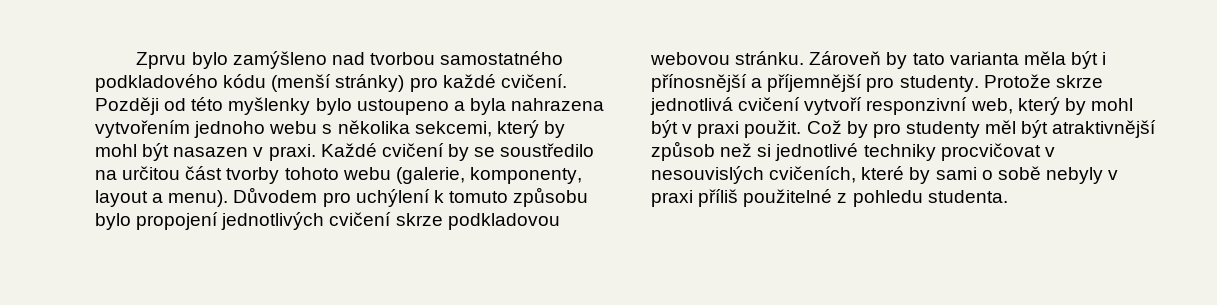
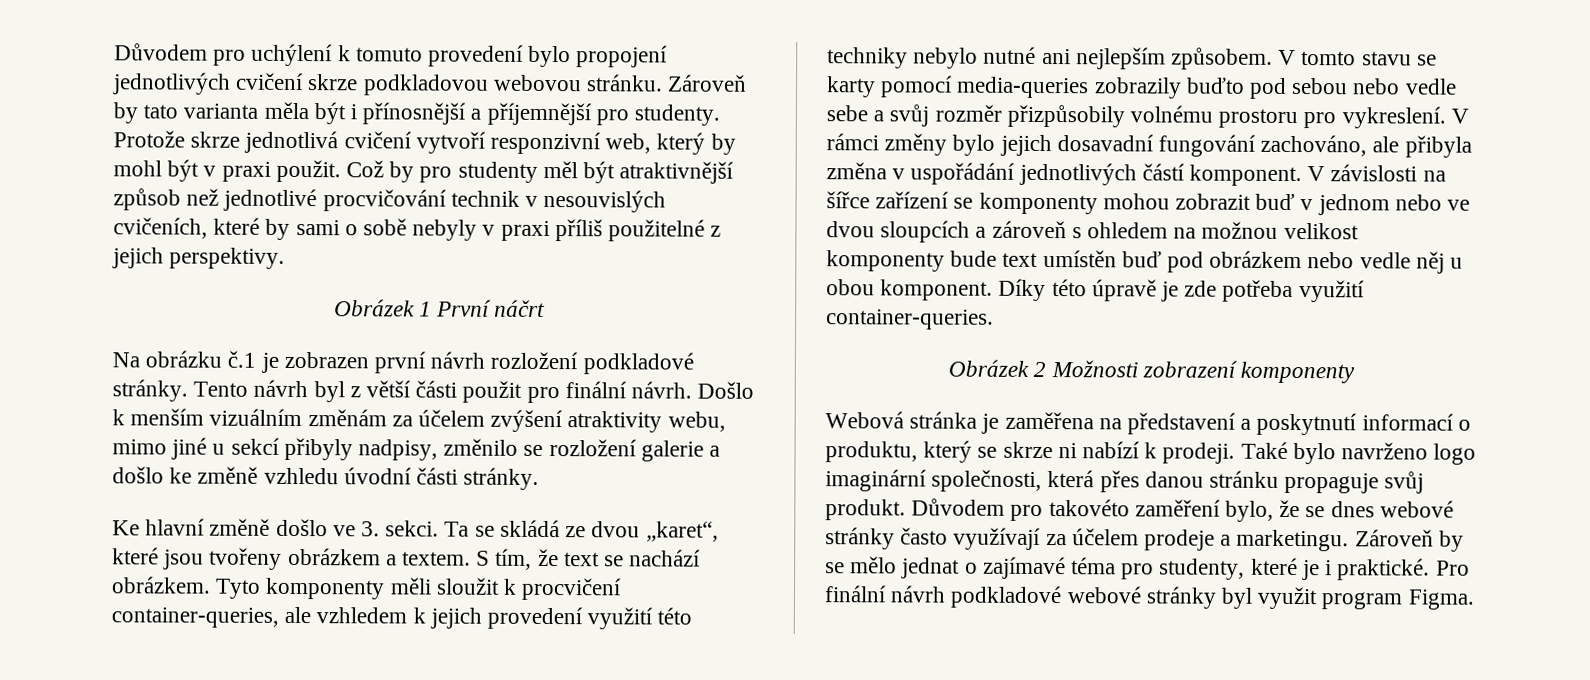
- Zprvu bylo zamýšleno nad tvorbou samostatného podkladového kódu (menší stránky) pro každé cvičení. Později od této myšlenky bylo ustoupeno a byla nahrazena vytvořením jednoho webu s několika sekcemi, který by mohl být nasazen v praxi. Každé cvičení by se soustředilo na určitou část tvorby tohoto webu (galerie, komponenty, layout a menu). Důvodem pro uchýlení k tomuto způsobu bylo propojení jednotlivých cvičení skrze podkladovou webovou stránku.
+ Důvodem pro uchýlení k tomuto provedení bylo propojení jednotlivých cvičení skrze podkladovou webovou stránku.
- Což by pro studenty měl být atraktivnější způsob než si jednotlivé techniky procvičovat v nesouvislých cvičeních, které by sami o sobě nebyly v praxi příliš použitelné z pohledu studenta.
+ Což by pro studenty měl být atraktivnější způsob než jednotlivé procvičování technik v nesouvislých cvičeních, které by sami o sobě nebyly v praxi příliš použitelné z jejich perspektivy.
+ Obrázek 1 První náčrt
+ Na obrázku č.1 je zobrazen první návrh rozložení podkladové stránky. Tento návrh byl z větší části použit pro finální návrh. Došlo k menším vizuálním změnám za účelem zvýšení atraktivity webu, mimo jiné u sekcí přibyly nadpisy, změnilo se rozložení galerie a došlo ke změně vzhledu úvodní části stránky.
+ Ke hlavní změně došlo ve 3. sekci. Ta se skládá ze dvou „karet“, které jsou tvořeny obrázkem a textem. S tím, že text se nachází obrázkem. Tyto komponenty měli sloužit k procvičení container-queries, ale vzhledem k jejich provedení využití této techniky nebylo nutné ani nejlepším způsobem. V tomto stavu se karty pomocí media-queries zobrazily buďto pod sebou nebo vedle sebe a svůj rozměr přizpůsobily volnému prostoru pro vykreslení. V rámci změny bylo jejich dosavadní fungování zachováno, ale přibyla změna v uspořádání jednotlivých částí komponent. V závislosti na šířce zařízení se komponenty mohou zobrazit buď v jednom nebo ve dvou sloupcích a zároveň s ohledem na možnou velikost komponenty bude text umístěn buď pod obrázkem nebo vedle něj u obou komponent. Díky této úpravě je zde potřeba využití container-queries.
+ Obrázek 2 Možnosti zobrazení komponenty
+ Webová stránka je zaměřena na představení a poskytnutí informací o produktu, který se skrze ni nabízí k prodeji. Také bylo navrženo logo imaginární společnosti, která přes danou stránku propaguje svůj produkt. Důvodem pro takovéto zaměření bylo, že se dnes webové stránky často využívají za účelem prodeje a marketingu. Zároveň by se mělo jednat o zajímavé téma pro studenty, které je i praktické. Pro finální návrh podkladové webové stránky byl využit program Figma.

